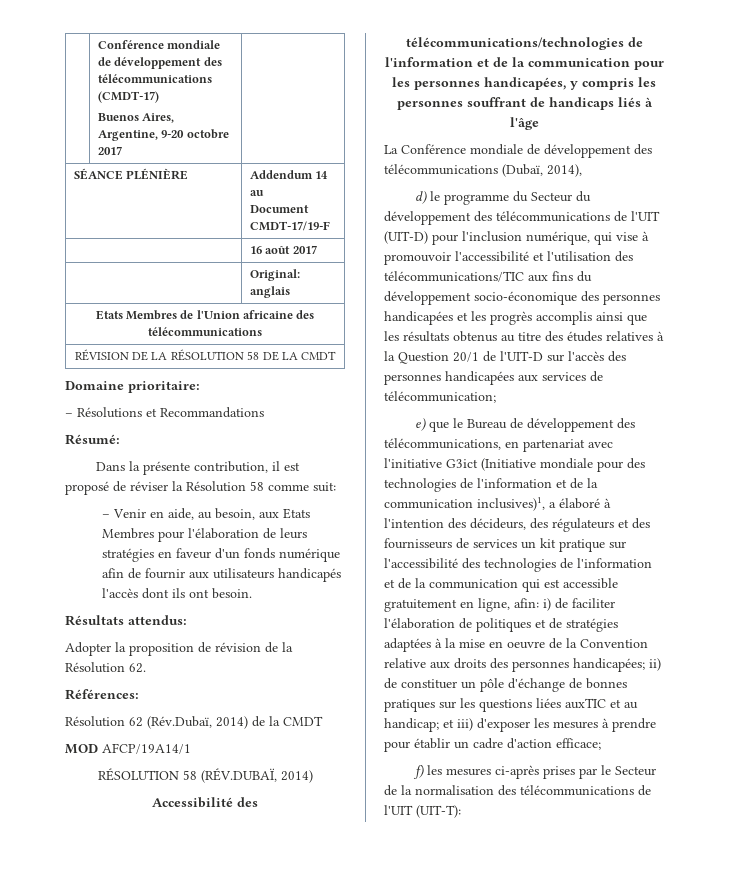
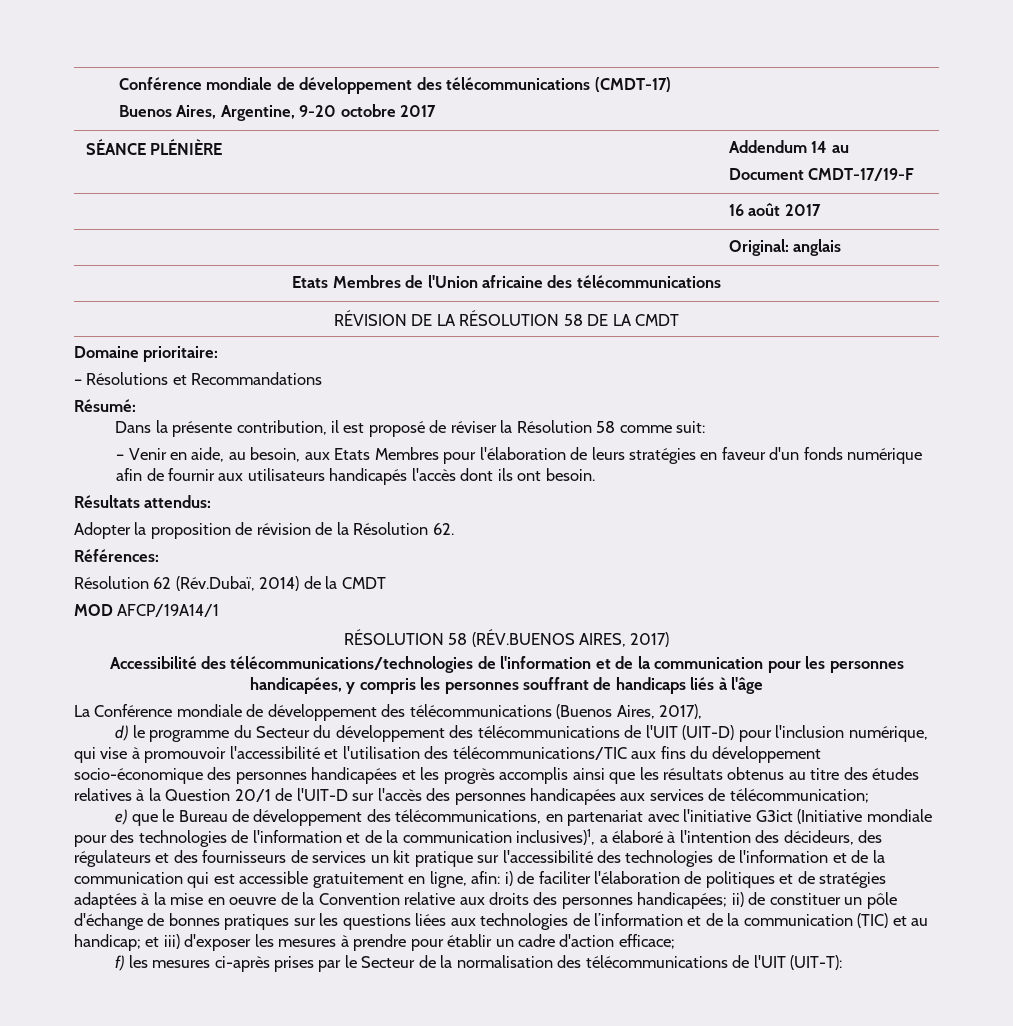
- RÉSOLUTION 58 (RÉV.DUBAÏ, 2014)
+ RÉSOLUTION 58 (RÉV.BUENOS AIRES, 2017)
- La Conférence mondiale de développement des télécommunications (Dubaï, 2014),
+ La Conférence mondiale de développement des télécommunications (Buenos Aires, 2017),
- ii) de constituer un pôle d'échange de bonnes pratiques sur les questions liées auxTIC et au handicap;
+ ii) de constituer un pôle d'échange de bonnes pratiques sur les questions liées aux technologies de l’information et de la communication (TIC) et au handicap;

